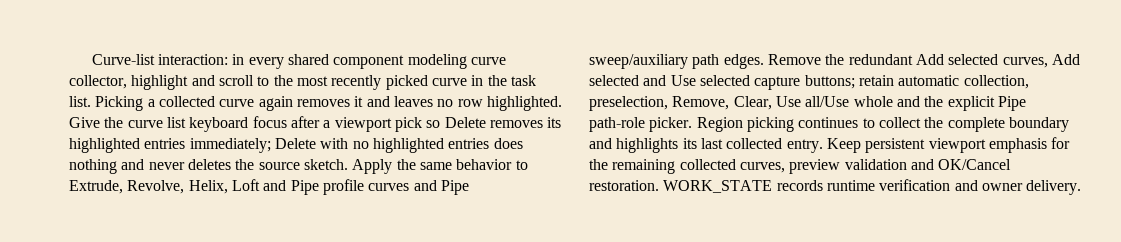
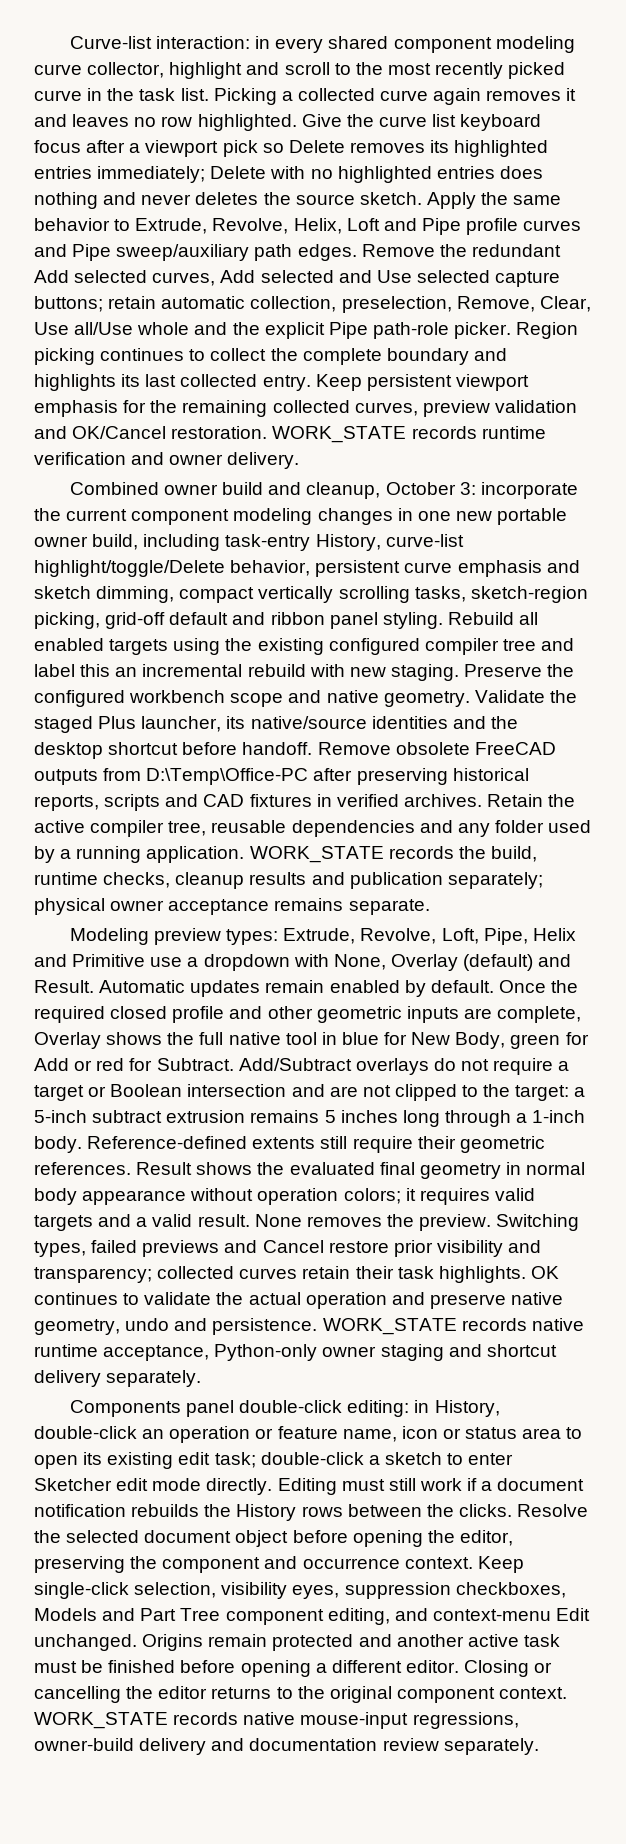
+ Combined owner build and cleanup, October 3: incorporate the current component modeling changes in one new portable owner build, including task-entry History, curve-list highlight/toggle/Delete behavior, persistent curve emphasis and sketch dimming, compact vertically scrolling tasks, sketch-region picking, grid-off default and ribbon panel styling. Rebuild all enabled targets using the existing configured compiler tree and label this an incremental rebuild with new staging. Preserve the configured workbench scope and native geometry. Validate the staged Plus launcher, its native/source identities and the desktop shortcut before handoff. Remove obsolete FreeCAD outputs from D:\Temp\Office-PC after preserving historical reports, scripts and CAD fixtures in verified archives. Retain the active compiler tree, reusable dependencies and any folder used by a running application. WORK_STATE records the build, runtime checks, cleanup results and publication separately; physical owner acceptance remains separate.
+ Modeling preview types: Extrude, Revolve, Loft, Pipe, Helix and Primitive use a dropdown with None, Overlay (default) and Result. Automatic updates remain enabled by default. Once the required closed profile and other geometric inputs are complete, Overlay shows the full native tool in blue for New Body, green for Add or red for Subtract. Add/Subtract overlays do not require a target or Boolean intersection and are not clipped to the target: a 5-inch subtract extrusion remains 5 inches long through a 1-inch body. Reference-defined extents still require their geometric references. Result shows the evaluated final geometry in normal body appearance without operation colors; it requires valid targets and a valid result. None removes the preview. Switching types, failed previews and Cancel restore prior visibility and transparency; collected curves retain their task highlights. OK continues to validate the actual operation and preserve native geometry, undo and persistence. WORK_STATE records native runtime acceptance, Python-only owner staging and shortcut delivery separately.
+ Components panel double-click editing: in History, double-click an operation or feature name, icon or status area to open its existing edit task; double-click a sketch to enter Sketcher edit mode directly. Editing must still work if a document notification rebuilds the History rows between the clicks. Resolve the selected document object before opening the editor, preserving the component and occurrence context. Keep single-click selection, visibility eyes, suppression checkboxes, Models and Part Tree component editing, and context-menu Edit unchanged. Origins remain protected and another active task must be finished before opening a different editor. Closing or cancelling the editor returns to the original component context. WORK_STATE records native mouse-input regressions, owner-build delivery and documentation review separately.

